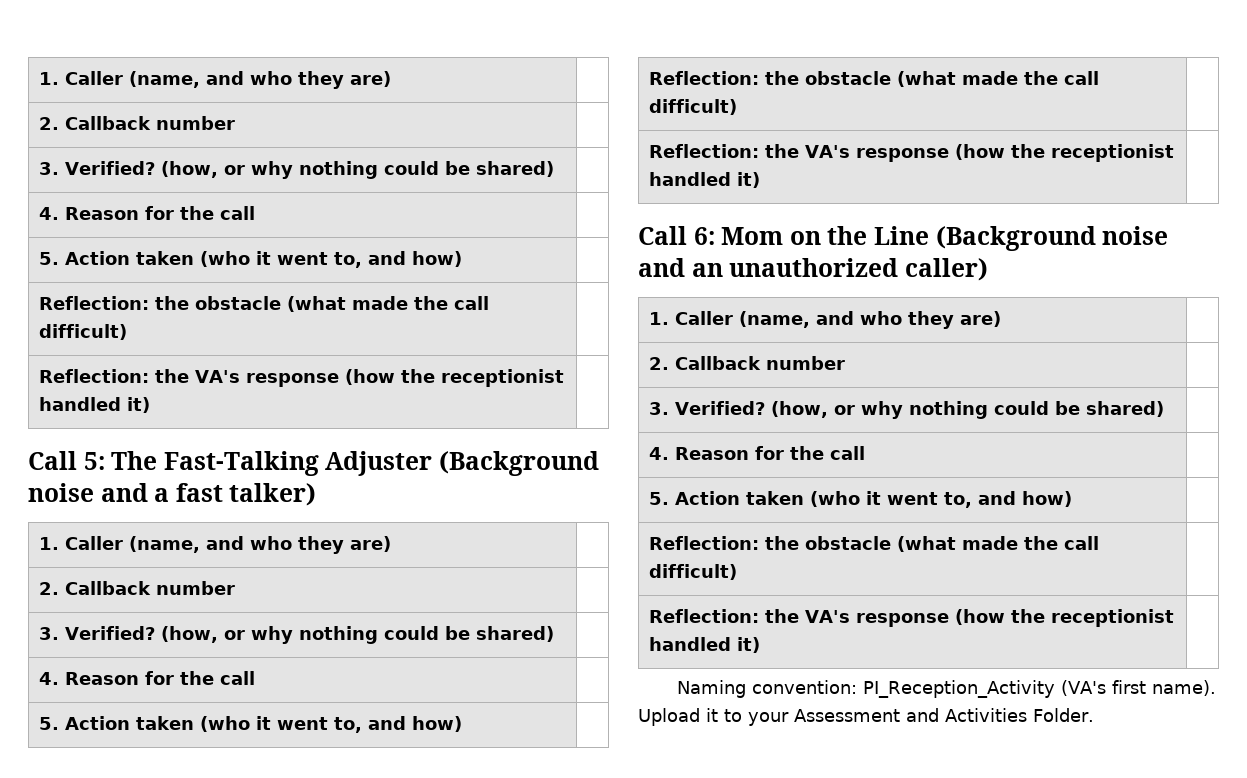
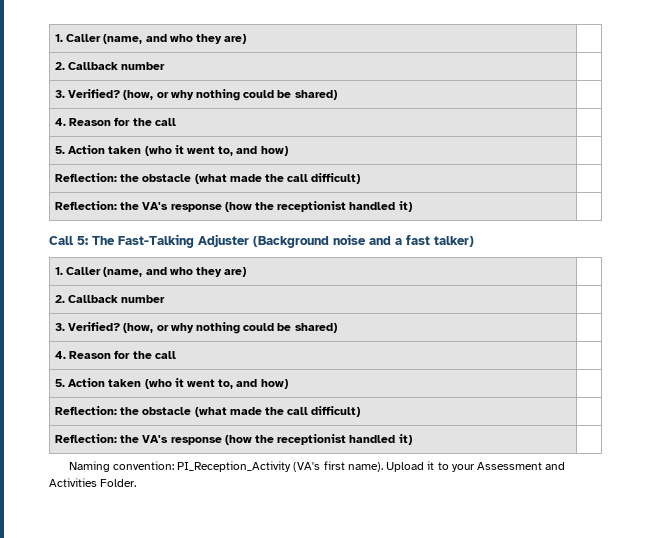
- Call 6: Mom on the Line (Background noise and an unauthorized caller)
- 1. Caller (name, and who they are) |
- 2. Callback number |
- 3. Verified? (how, or why nothing could be shared) |
- 4. Reason for the call |
- 5. Action taken (who it went to, and how) |
- Reflection: the obstacle (what made the call difficult) |
- Reflection: the VA's response (how the receptionist handled it) |

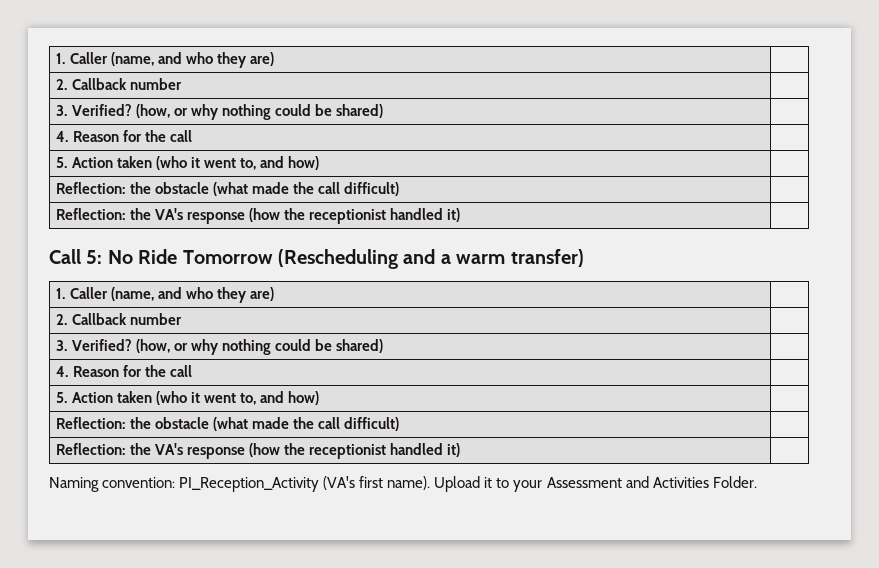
- Call 5: The Fast-Talking Adjuster (Background noise and a fast talker)
+ Call 5: No Ride Tomorrow (Rescheduling and a warm transfer)

